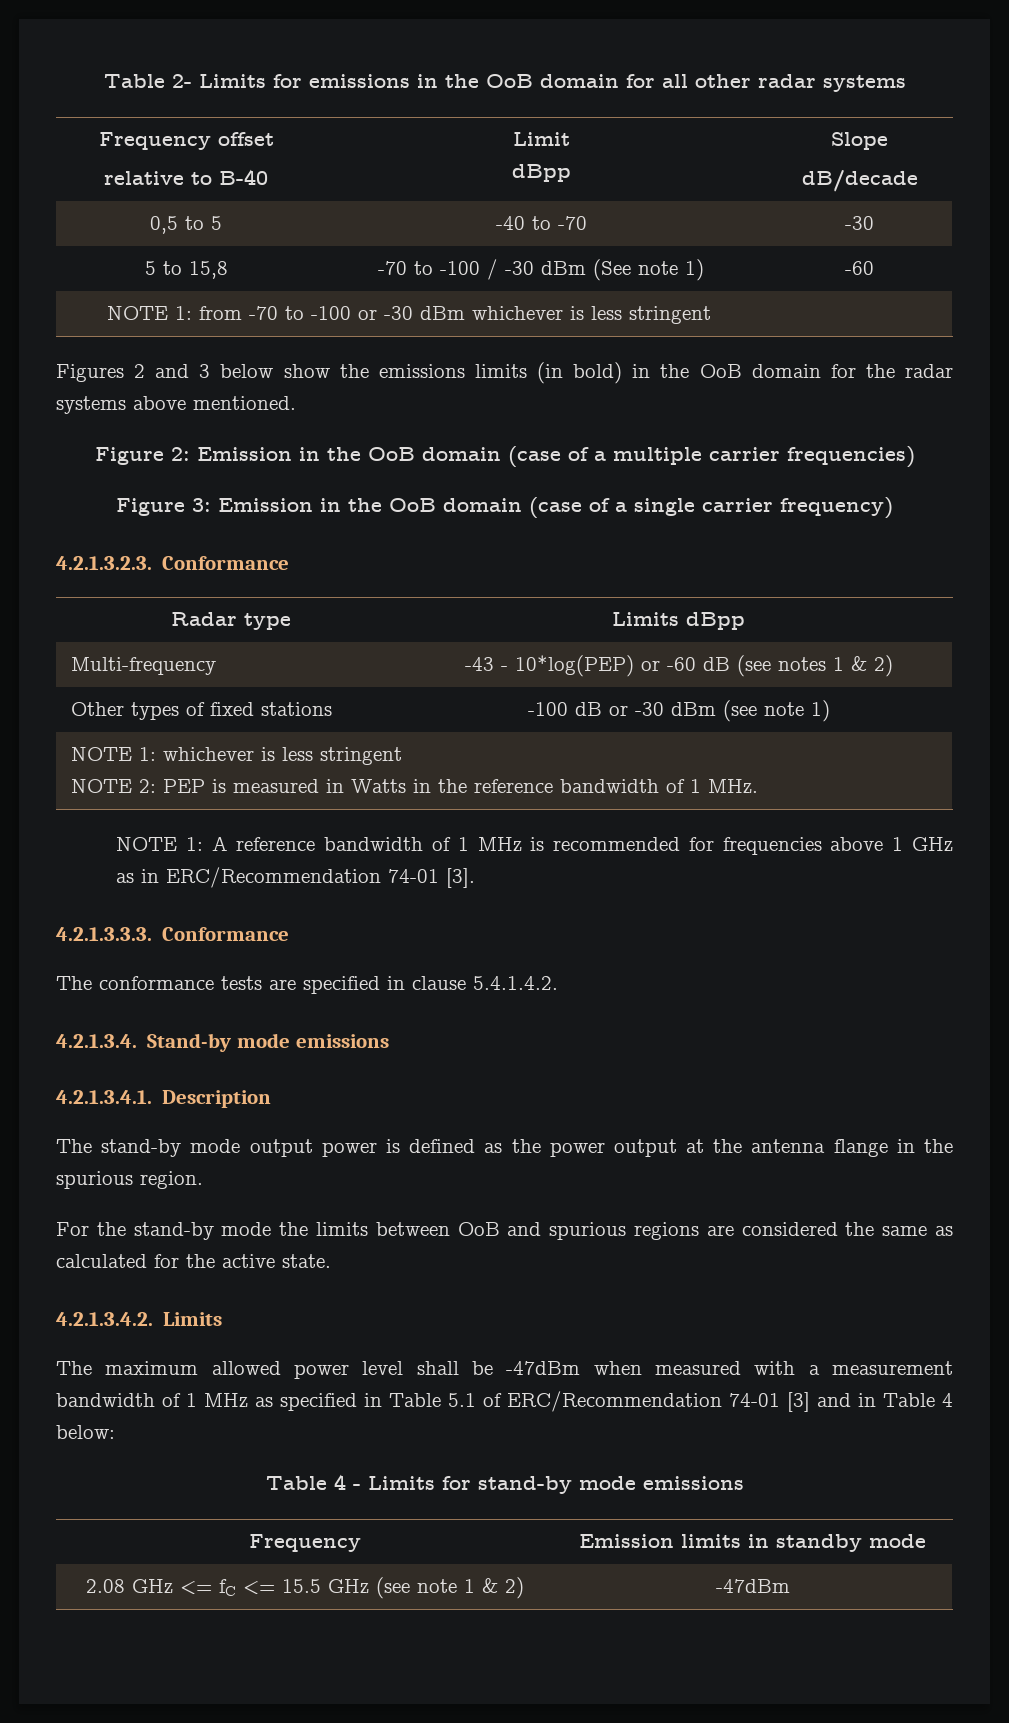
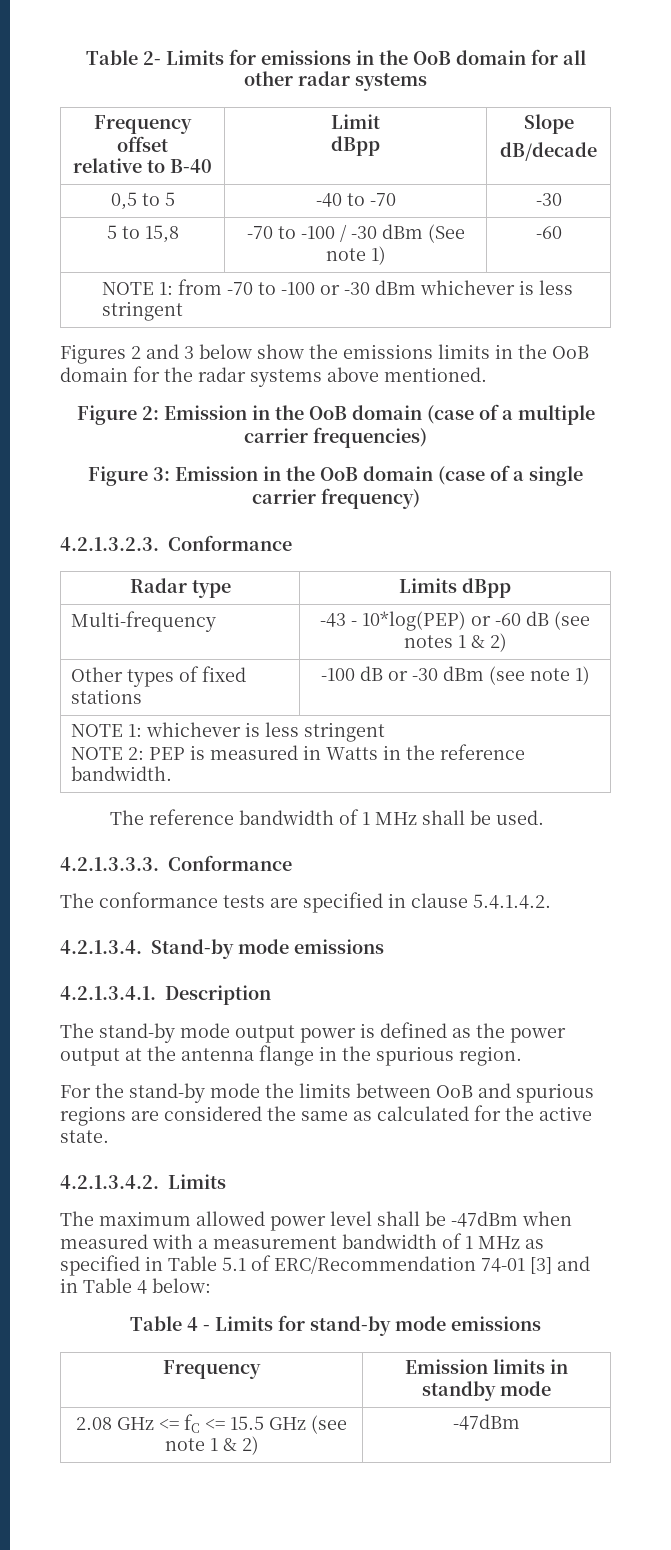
- Figures 2 and 3 below show the emissions limits (in bold) in the OoB domain for the radar systems above mentioned.
+ Figures 2 and 3 below show the emissions limits in the OoB domain for the radar systems above mentioned.
  NOTE 1: whichever is less stringent
- NOTE 2: PEP is measured in Watts in the reference bandwidth of 1 MHz.
- NOTE 1: A reference bandwidth of 1 MHz is recommended for frequencies above 1 GHz as in ERC/Recommendation 74-01 [3].
+ NOTE 2: PEP is measured in Watts in the reference bandwidth.
+ The reference bandwidth of 1 MHz shall be used.

